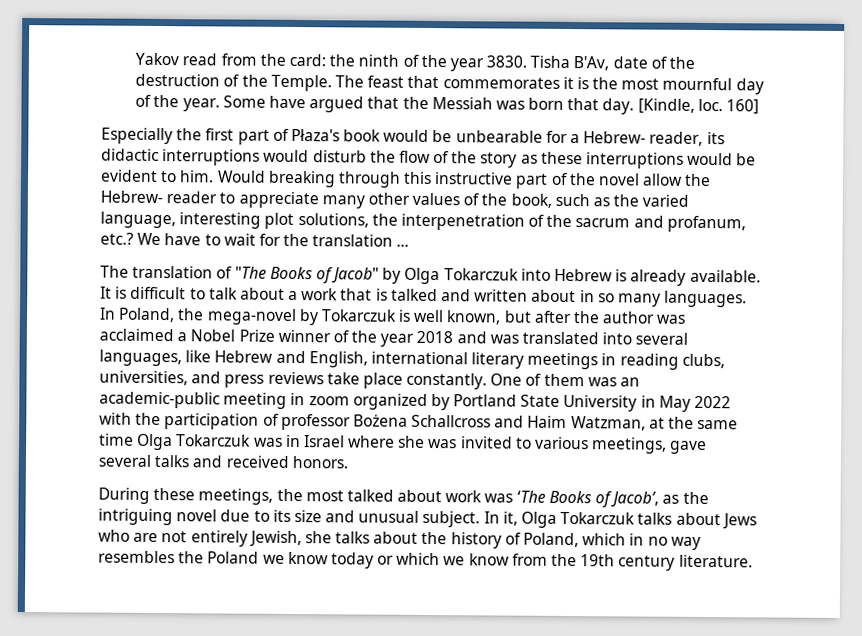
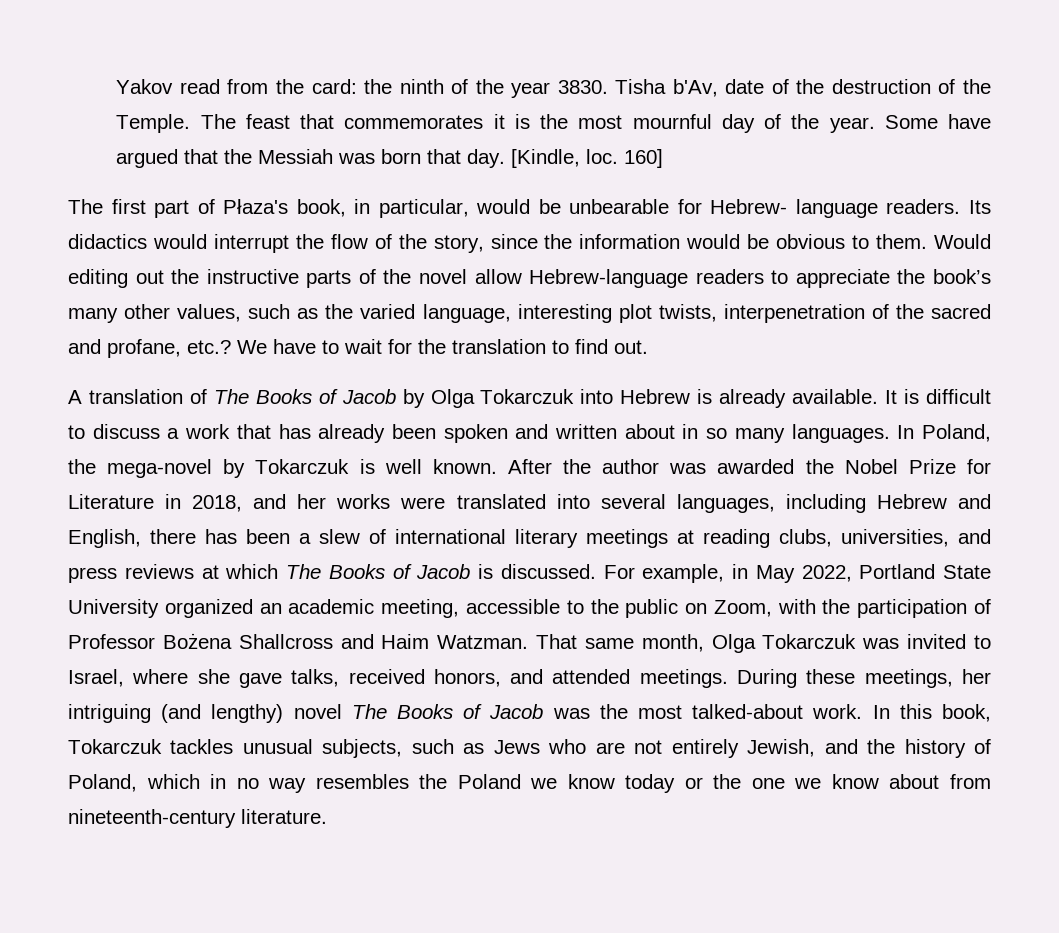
- Tisha B'Av, date of the destruction of the Temple.
+ Tisha b'Av, date of the destruction of the Temple.
- Especially the first part of Płaza's book would be unbearable for a Hebrew- reader, its didactic interruptions would disturb the flow of the story as these interruptions would be evident to him. Would breaking through this instructive part of the novel allow the Hebrew- reader to appreciate many other values of the book, such as the varied language, interesting plot solutions, the interpenetration of the sacrum and profanum, etc.?
+ The first part of Płaza's book, in particular, would be unbearable for Hebrew- language readers. Its didactics would interrupt the flow of the story, since the information would be obvious to them. Would editing out the instructive parts of the novel allow Hebrew-language readers to appreciate the book’s many other values, such as the varied language, interesting plot twists, interpenetration of the sacred and profane, etc.?
- We have to wait for the translation ...
- The translation of "The Books of Jacob" by Olga Tokarczuk into Hebrew is already available.
+ We have to wait for the translation to find out.
+ A translation of The Books of Jacob by Olga Tokarczuk into Hebrew is already available.
- It is difficult to talk about a work that is talked and written about in so many languages.
+ It is difficult to discuss a work that has already been spoken and written about in so many languages.
- In Poland, the mega-novel by Tokarczuk is well known, but after the author was acclaimed a Nobel Prize winner of the year 2018 and was translated into several languages, like Hebrew and English, international literary meetings in reading clubs, universities, and press reviews take place constantly. One of them was an academic-public meeting in zoom organized by Portland State University in May 2022 with the participation of professor Bożena Schallcross and Haim Watzman, at the same time Olga Tokarczuk was in Israel where she was invited to various meetings, gave several talks and received honors.
- During these meetings, the most talked about work was ‘The Books of Jacob’, as the intriguing novel due to its size and unusual subject. In it, Olga Tokarczuk talks about Jews who are not entirely Jewish, she talks about the history of Poland, which in no way resembles the Poland we know today or which we know from the 19th century literature.
+ In Poland, the mega-novel by Tokarczuk is well known. After the author was awarded the Nobel Prize for Literature in 2018, and her works were translated into several languages, including Hebrew and English, there has been a slew of international literary meetings at reading clubs, universities, and press reviews at which The Books of Jacob is discussed. For example, in May 2022, Portland State University organized an academic meeting, accessible to the public on Zoom, with the participation of Professor Bożena Shallcross and Haim Watzman. That same month, Olga Tokarczuk was invited to Israel, where she gave talks, received honors, and attended meetings. During these meetings, her intriguing (and lengthy) novel The Books of Jacob was the most talked-about work. In this book, Tokarczuk tackles unusual subjects, such as Jews who are not entirely Jewish, and the history of Poland, which in no way resembles the Poland we know today or the one we know about from nineteenth-century literature.

